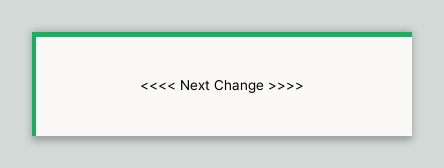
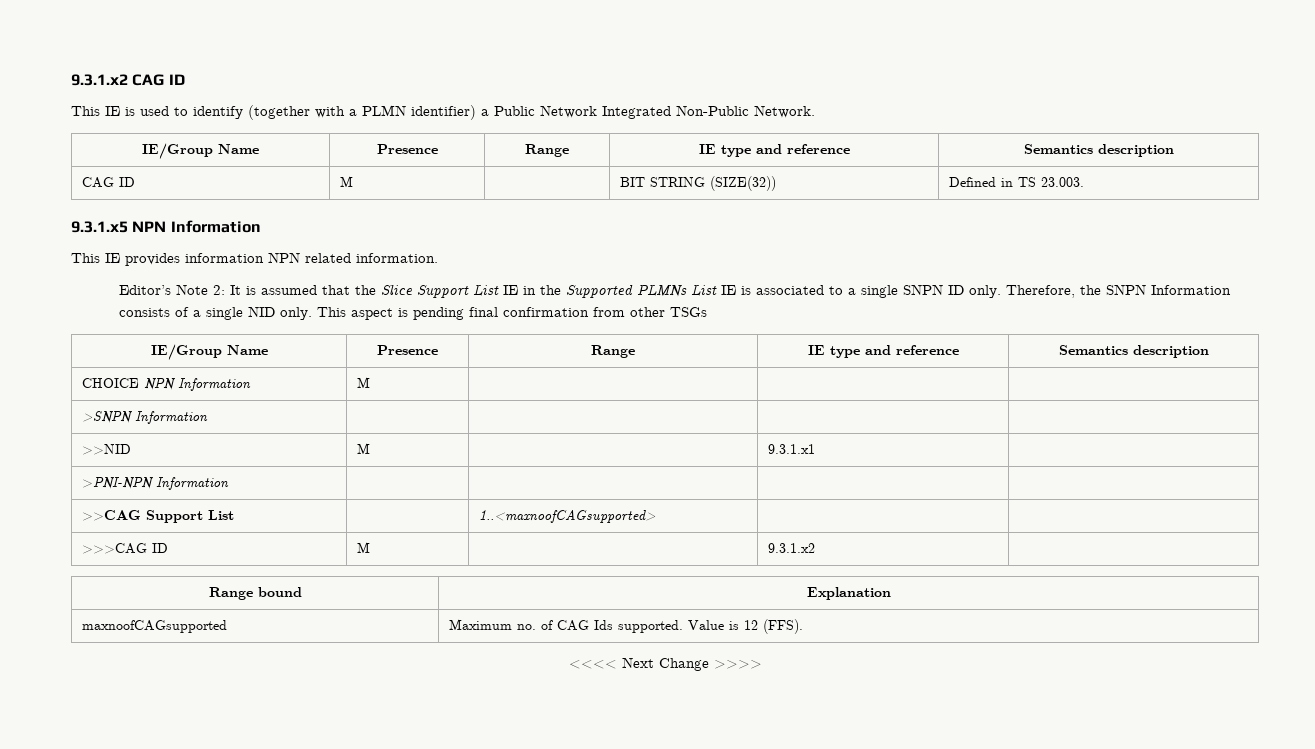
+ 9.3.1.x2 CAG ID
+ This IE is used to identify (together with a PLMN identifier) a Public Network Integrated Non-Public Network.
+ IE/Group Name | Presence | Range | IE type and reference | Semantics description
+ CAG ID | M | | BIT STRING (SIZE(32)) | Defined in TS 23.003.
+ 9.3.1.x5 NPN Information
+ This IE provides information NPN related information.
+ Editor’s Note 2: It is assumed that the Slice Support List IE in the Supported PLMNs List IE is associated to a single SNPN ID only. Therefore, the SNPN Information consists of a single NID only. This aspect is pending final confirmation from other TSGs
+ IE/Group Name | Presence | Range | IE type and reference | Semantics description
+ CHOICE NPN Information | M | | |
+ >SNPN Information | | | |
+ >>NID | M | | 9.3.1.x1 |
+ >PNI-NPN Information | | | |
+ >>CAG Support List | | 1..<maxnoofCAGsupported> | |
+ >>>CAG ID | M | | 9.3.1.x2 |
+ Range bound | Explanation
+ maxnoofCAGsupported | Maximum no. of CAG Ids supported. Value is 12 (FFS).

